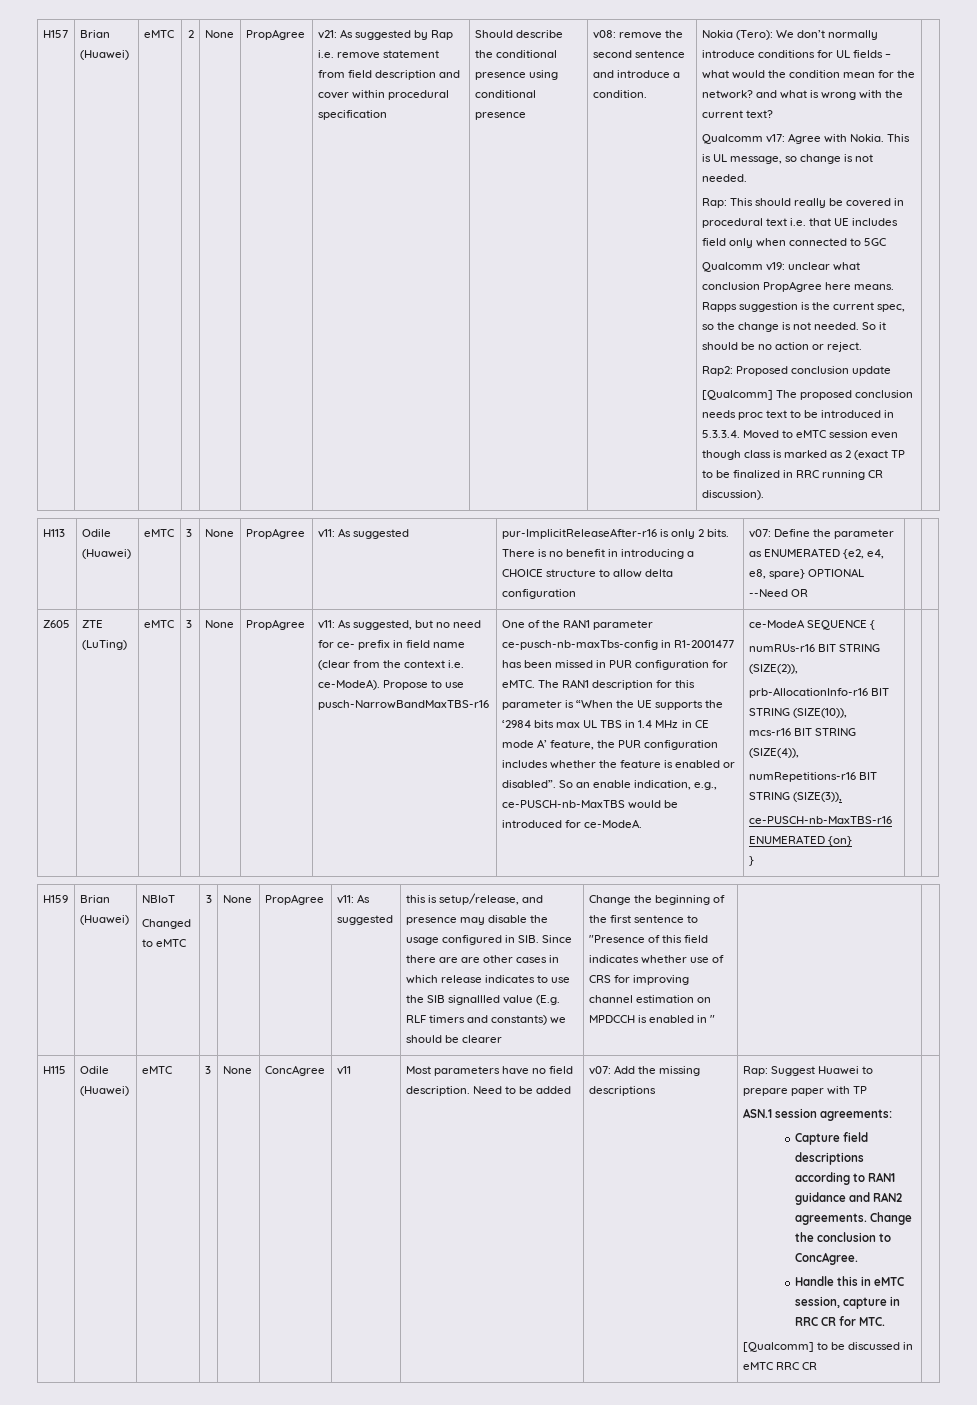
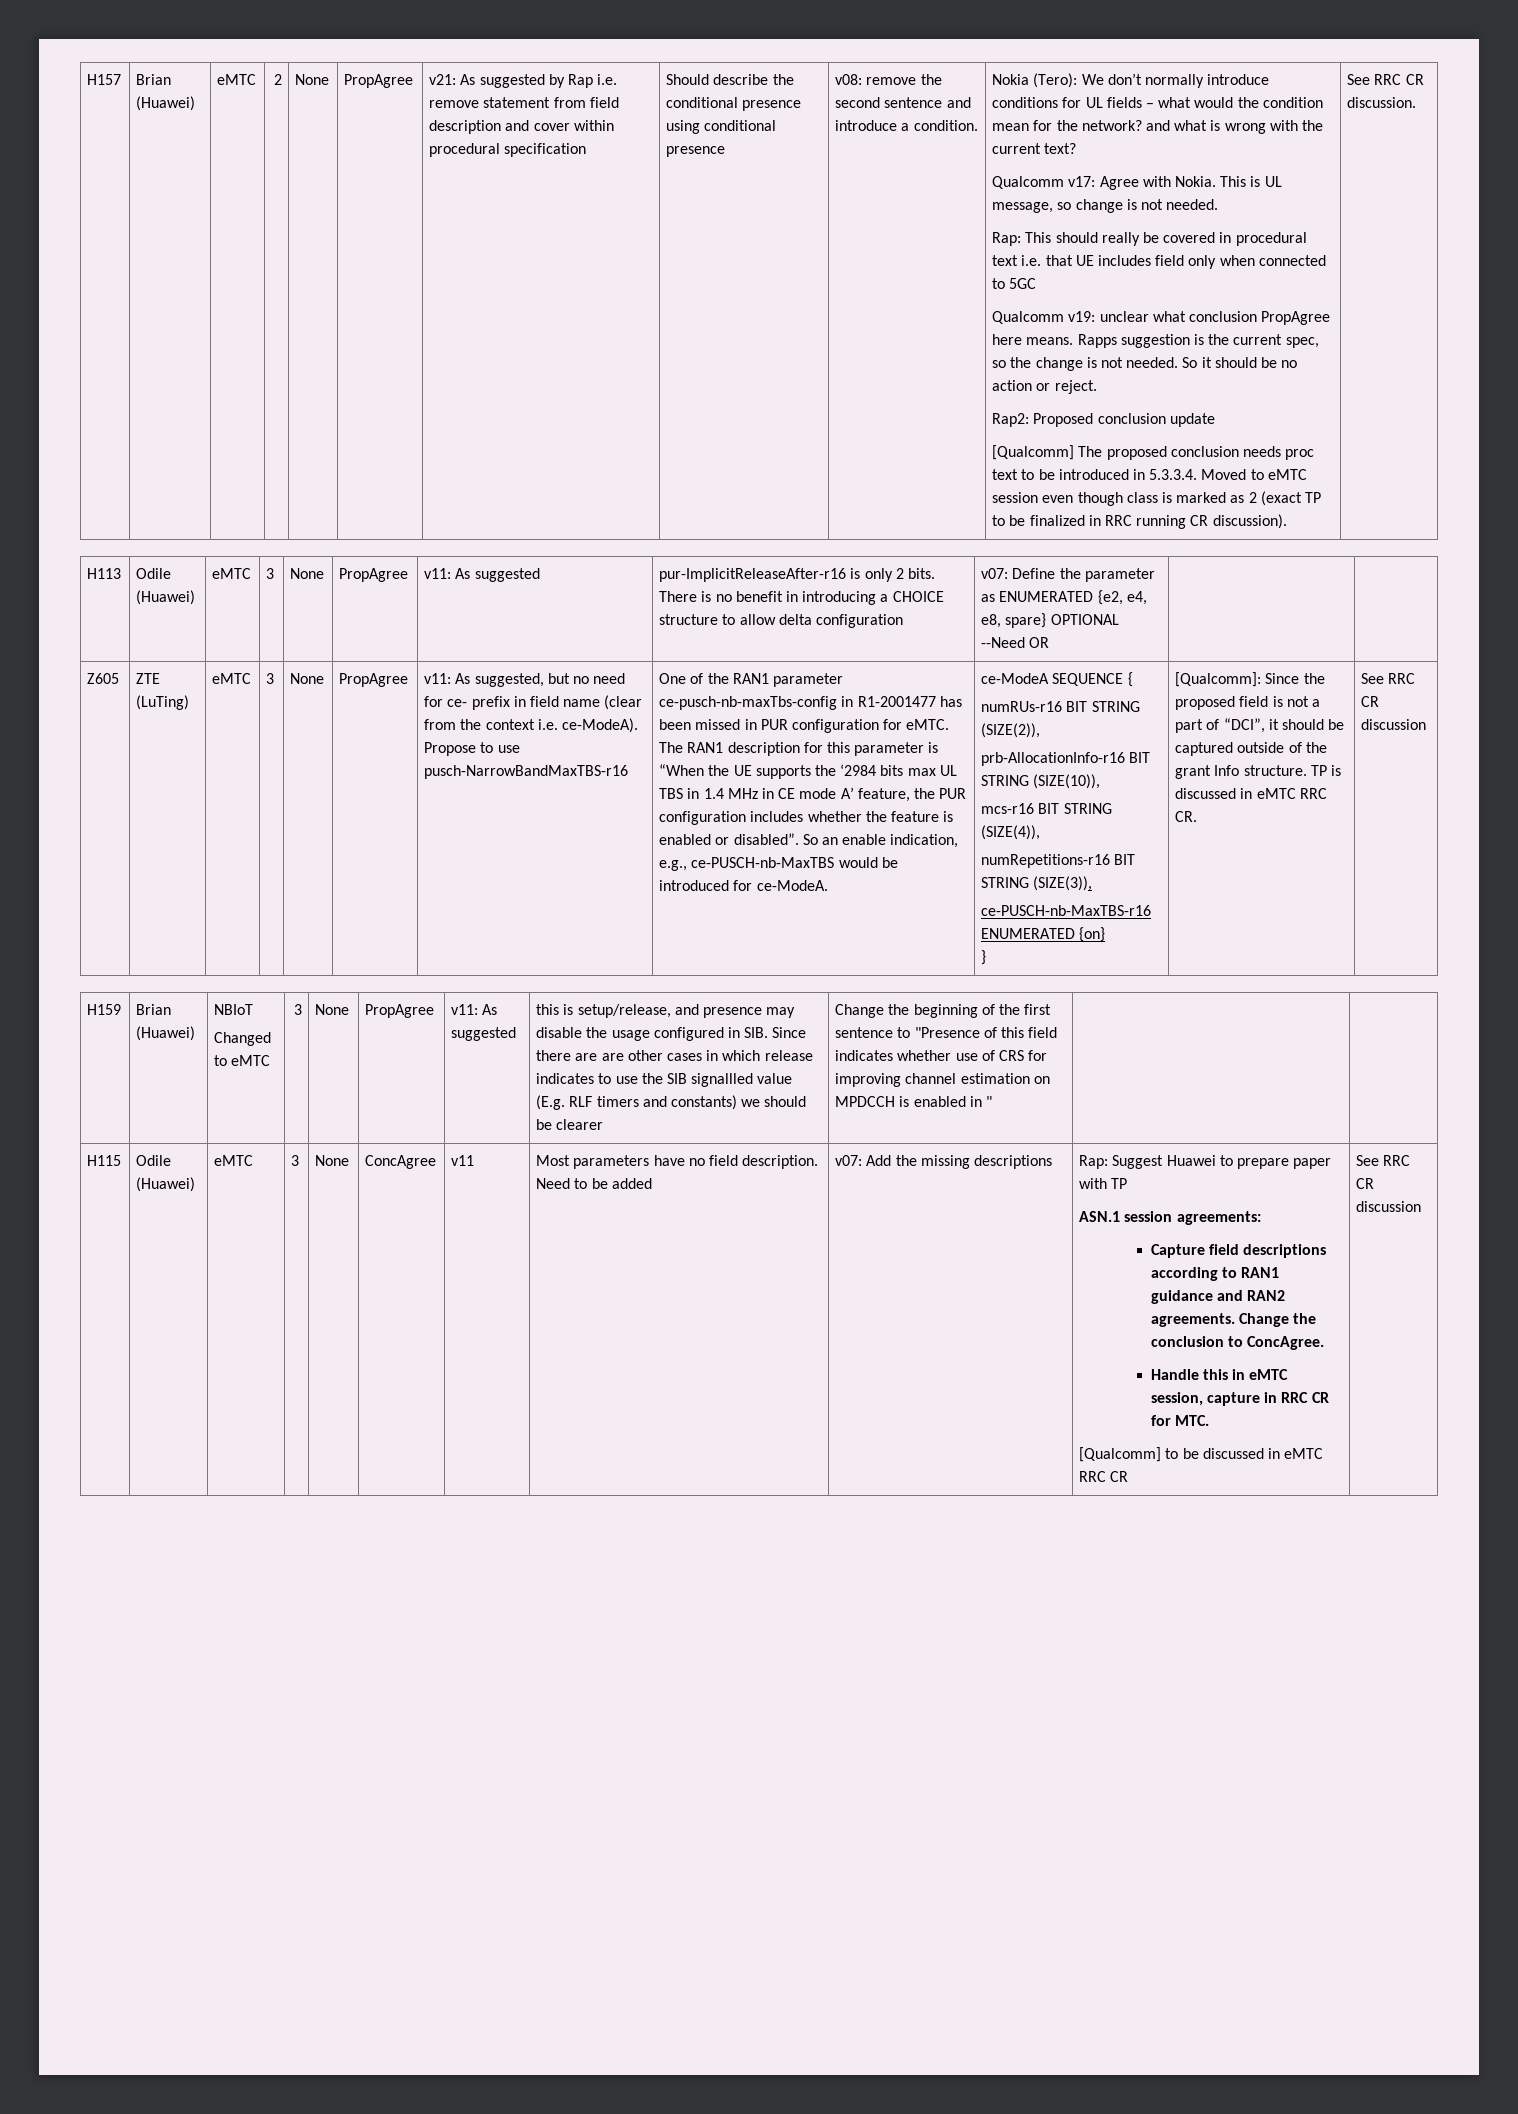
+ See RRC CR discussion.
+ [Qualcomm]: Since the proposed field is not a part of “DCI”, it should be captured outside of the grant Info structure. TP is discussed in eMTC RRC CR. | See RRC CR discussion
- [Qualcomm] to be discussed in eMTC RRC CR
+ [Qualcomm] to be discussed in eMTC RRC CR | See RRC CR discussion

